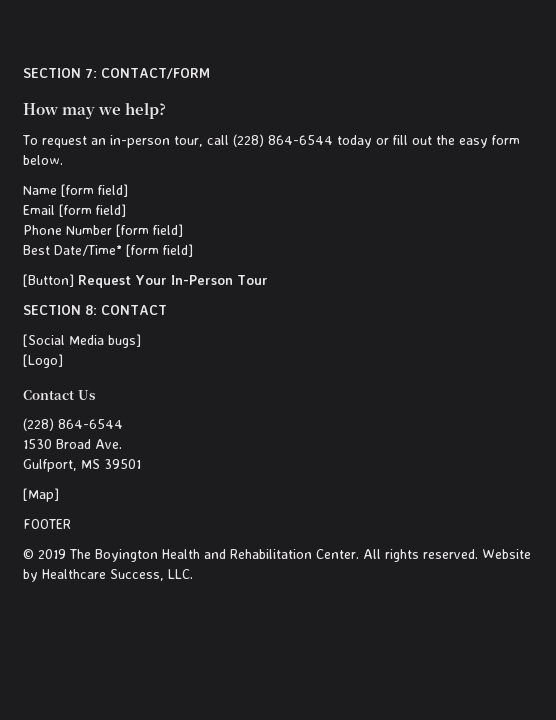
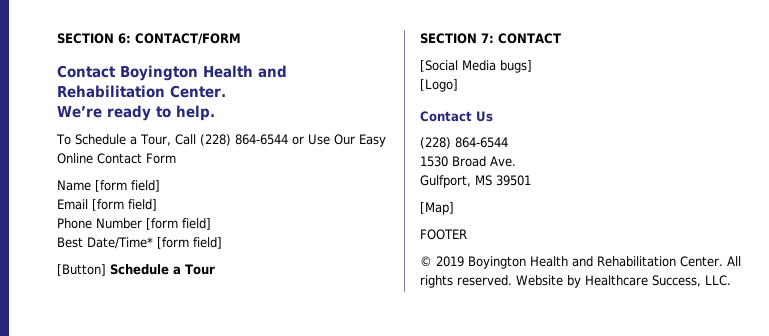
- SECTION 7: CONTACT/FORM
+ SECTION 6: CONTACT/FORM
- How may we help?
- To request an in-person tour, call (228) 864-6544 today or fill out the easy form below.
+ Contact Boyington Health and Rehabilitation Center.
+ We’re ready to help.
+ To Schedule a Tour, Call (228) 864-6544 or Use Our Easy Online Contact Form
- [Button] Request Your In-Person Tour
+ [Button] Schedule a Tour
- SECTION 8: CONTACT
+ SECTION 7: CONTACT
- © 2019 The Boyington Health and Rehabilitation Center.
+ © 2019 Boyington Health and Rehabilitation Center.

